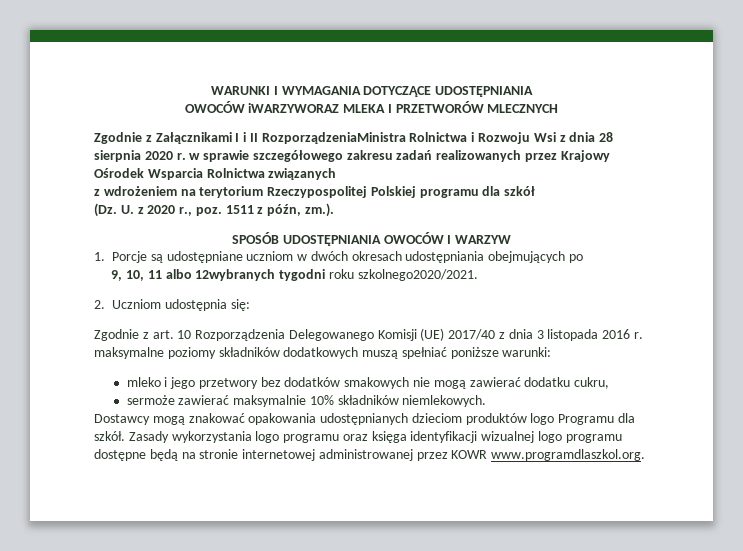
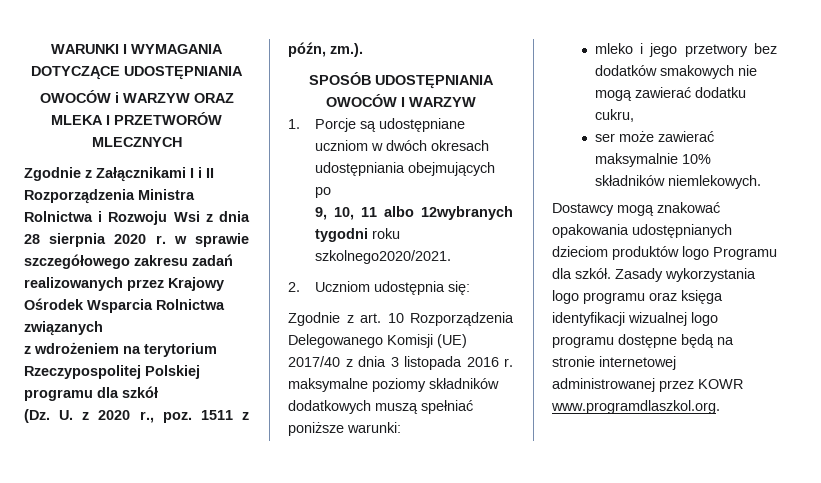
- OWOCÓW iWARZYWORAZ MLEKA I PRZETWORÓW MLECZNYCH
+ OWOCÓW i WARZYW ORAZ MLEKA I PRZETWORÓW MLECZNYCH
- Zgodnie z Załącznikami I i II RozporządzeniaMinistra Rolnictwa i Rozwoju Wsi z dnia 28 sierpnia 2020 r. w sprawie szczegółowego zakresu zadań realizowanych przez Krajowy Ośrodek Wsparcia Rolnictwa związanych
+ Zgodnie z Załącznikami I i II Rozporządzenia Ministra Rolnictwa i Rozwoju Wsi z dnia 28 sierpnia 2020 r. w sprawie szczegółowego zakresu zadań realizowanych przez Krajowy Ośrodek Wsparcia Rolnictwa związanych
- sermoże zawierać maksymalnie 10% składników niemlekowych.
+ ser może zawierać maksymalnie 10% składników niemlekowych.

